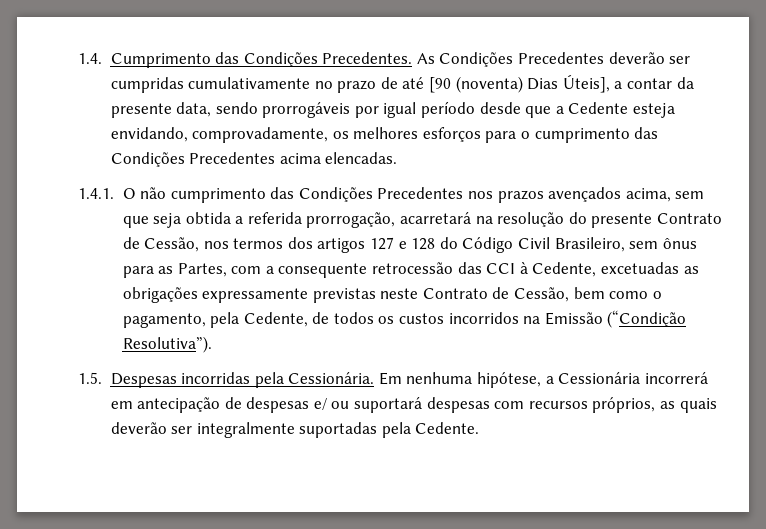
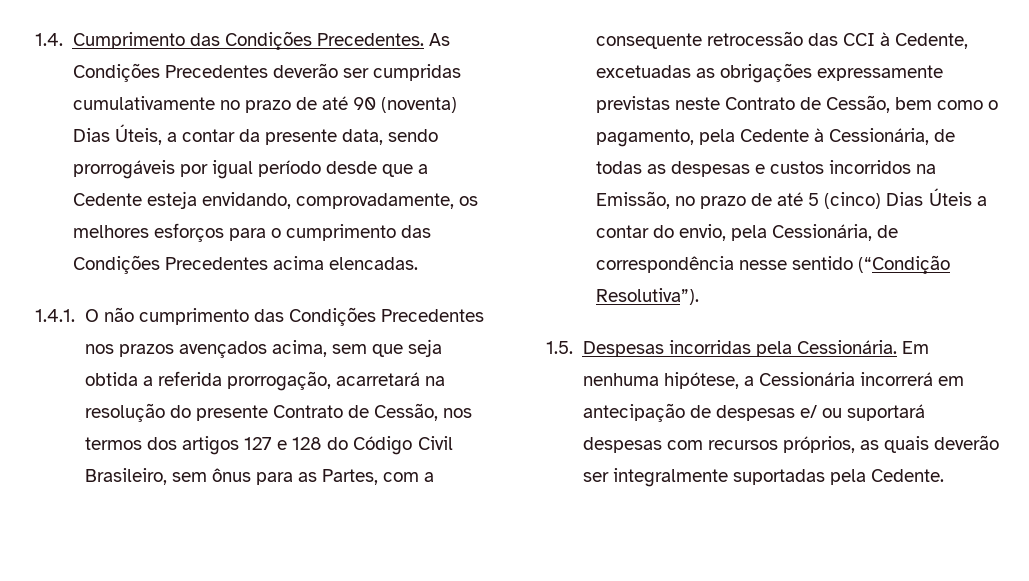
- As Condições Precedentes deverão ser cumpridas cumulativamente no prazo de até [90 (noventa) Dias Úteis], a contar da presente data, sendo prorrogáveis por igual período desde que a Cedente esteja envidando, comprovadamente, os melhores esforços para o cumprimento das Condições Precedentes acima elencadas.
+ As Condições Precedentes deverão ser cumpridas cumulativamente no prazo de até 90 (noventa) Dias Úteis, a contar da presente data, sendo prorrogáveis por igual período desde que a Cedente esteja envidando, comprovadamente, os melhores esforços para o cumprimento das Condições Precedentes acima elencadas.
- 1.4.1. O não cumprimento das Condições Precedentes nos prazos avençados acima, sem que seja obtida a referida prorrogação, acarretará na resolução do presente Contrato de Cessão, nos termos dos artigos 127 e 128 do Código Civil Brasileiro, sem ônus para as Partes, com a consequente retrocessão das CCI à Cedente, excetuadas as obrigações expressamente previstas neste Contrato de Cessão, bem como o pagamento, pela Cedente, de todos os custos incorridos na Emissão (“Condição Resolutiva”).
+ 1.4.1. O não cumprimento das Condições Precedentes nos prazos avençados acima, sem que seja obtida a referida prorrogação, acarretará na resolução do presente Contrato de Cessão, nos termos dos artigos 127 e 128 do Código Civil Brasileiro, sem ônus para as Partes, com a consequente retrocessão das CCI à Cedente, excetuadas as obrigações expressamente previstas neste Contrato de Cessão, bem como o pagamento, pela Cedente à Cessionária, de todas as despesas e custos incorridos na Emissão, no prazo de até 5 (cinco) Dias Úteis a contar do envio, pela Cessionária, de correspondência nesse sentido (“Condição Resolutiva”).

